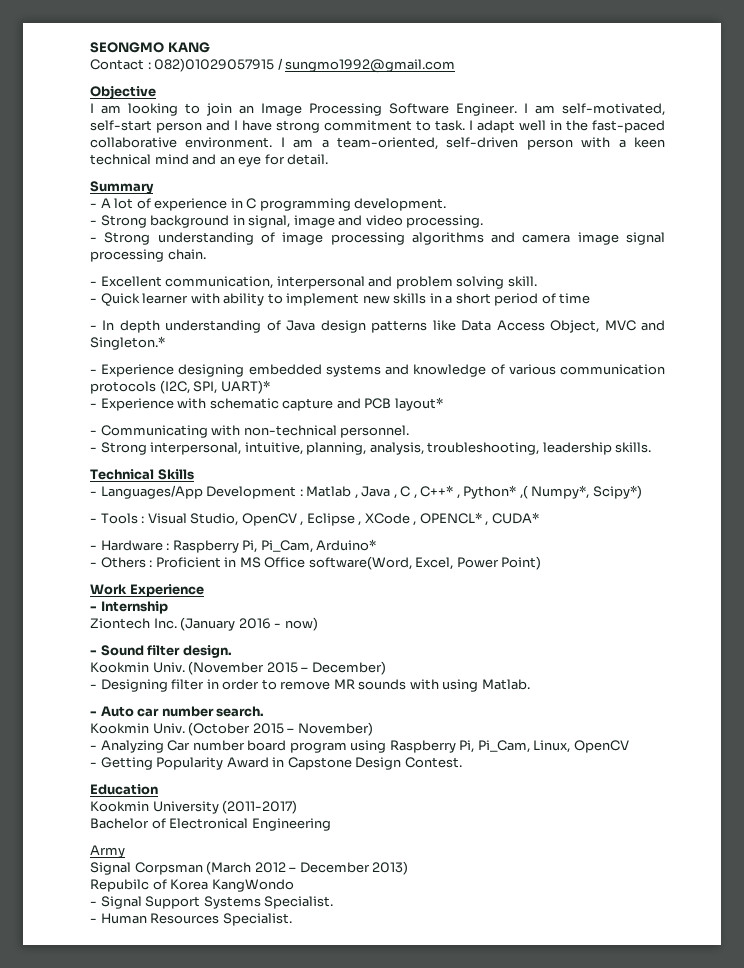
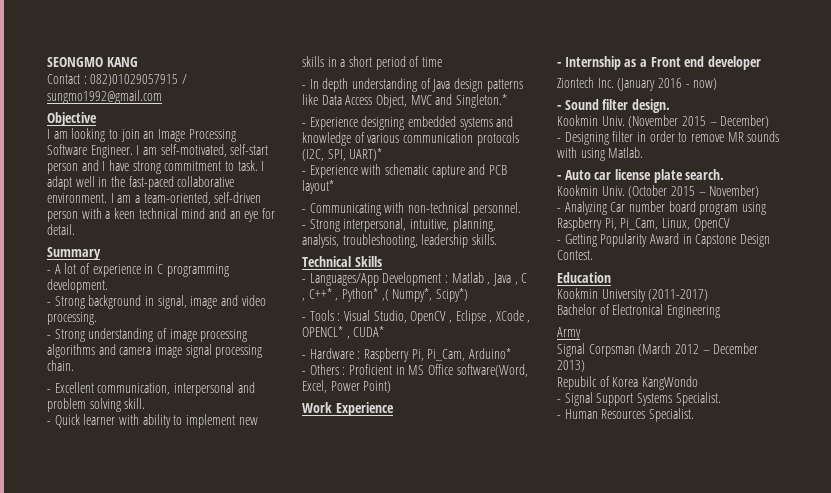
- - Internship
+ - Internship as a Front end developer
- - Auto car number search.
+ - Auto car license plate search.

